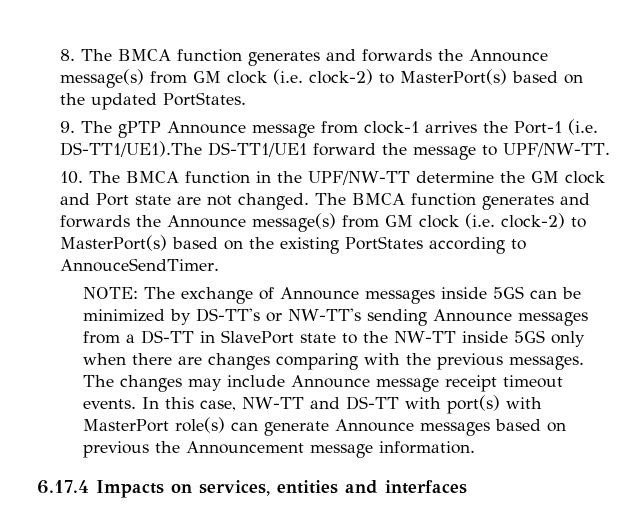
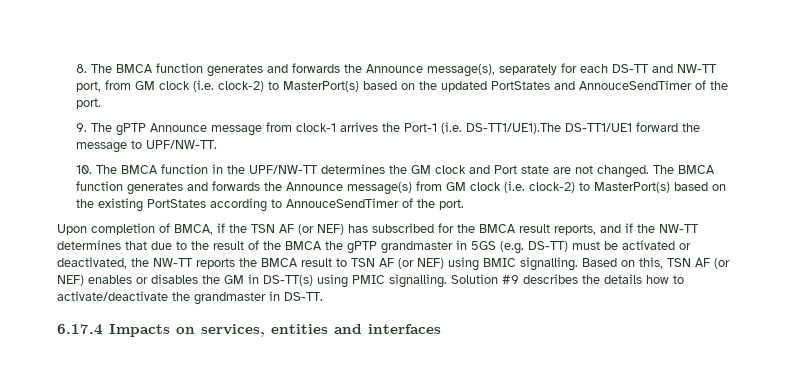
- 8. The BMCA function generates and forwards the Announce message(s) from GM clock (i.e. clock-2) to MasterPort(s) based on the updated PortStates.
+ 8. The BMCA function generates and forwards the Announce message(s), separately for each DS-TT and NW-TT port, from GM clock (i.e. clock-2) to MasterPort(s) based on the updated PortStates and AnnouceSendTimer of the port.
- 10. The BMCA function in the UPF/NW-TT determine the GM clock and Port state are not changed.
+ 10. The BMCA function in the UPF/NW-TT determines the GM clock and Port state are not changed.
- The BMCA function generates and forwards the Announce message(s) from GM clock (i.e. clock-2) to MasterPort(s) based on the existing PortStates according to AnnouceSendTimer.
- NOTE: The exchange of Announce messages inside 5GS can be minimized by DS-TT's or NW-TT's sending Announce messages from a DS-TT in SlavePort state to the NW-TT inside 5GS only when there are changes comparing with the previous messages. The changes may include Announce message receipt timeout events. In this case, NW-TT and DS-TT with port(s) with MasterPort role(s) can generate Announce messages based on previous the Announcement message information.
+ The BMCA function generates and forwards the Announce message(s) from GM clock (i.e. clock-2) to MasterPort(s) based on the existing PortStates according to AnnouceSendTimer of the port.
+ Upon completion of BMCA, if the TSN AF (or NEF) has subscribed for the BMCA result reports, and if the NW-TT determines that due to the result of the BMCA the gPTP grandmaster in 5GS (e.g. DS-TT) must be activated or deactivated, the NW-TT reports the BMCA result to TSN AF (or NEF) using BMIC signalling. Based on this, TSN AF (or NEF) enables or disables the GM in DS-TT(s) using PMIC signalling. Solution #9 describes the details how to activate/deactivate the grandmaster in DS-TT.

